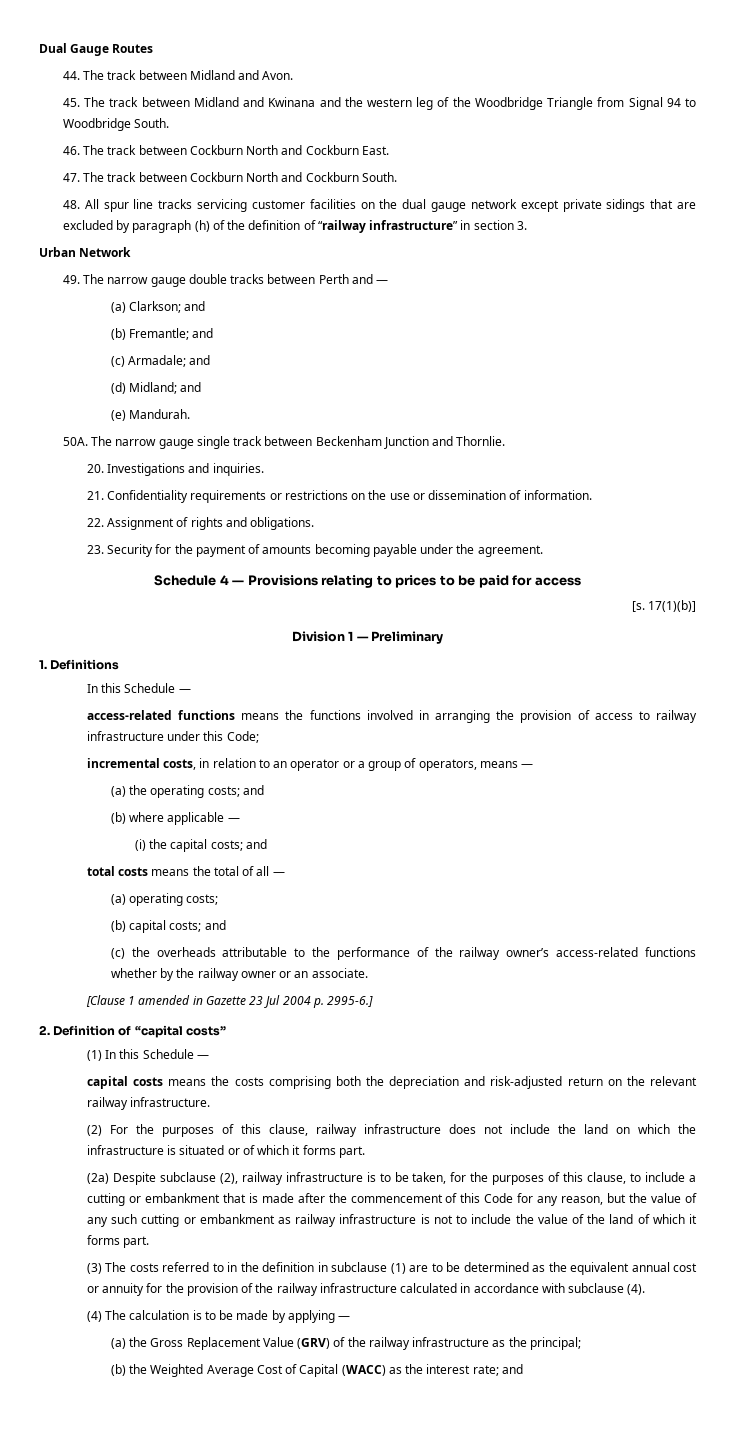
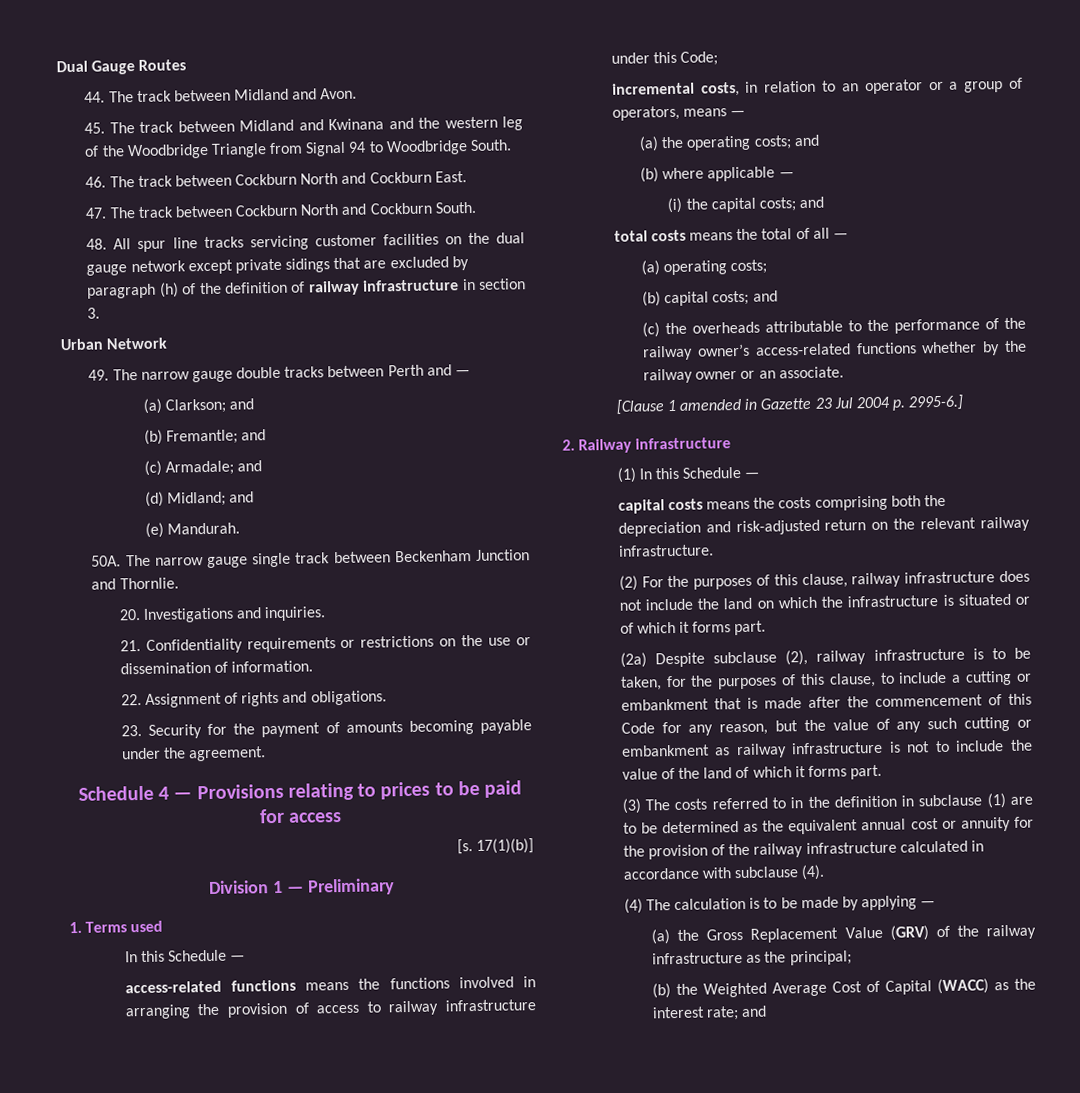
- 48. All spur line tracks servicing customer facilities on the dual gauge network except private sidings that are excluded by paragraph (h) of the definition of “railway infrastructure” in section 3.
+ 48. All spur line tracks servicing customer facilities on the dual gauge network except private sidings that are excluded by paragraph (h) of the definition of railway infrastructure in section 3.
- 1. Definitions
+ 1. Terms used
- 2. Definition of “capital costs”
+ 2. Railway infrastructure

